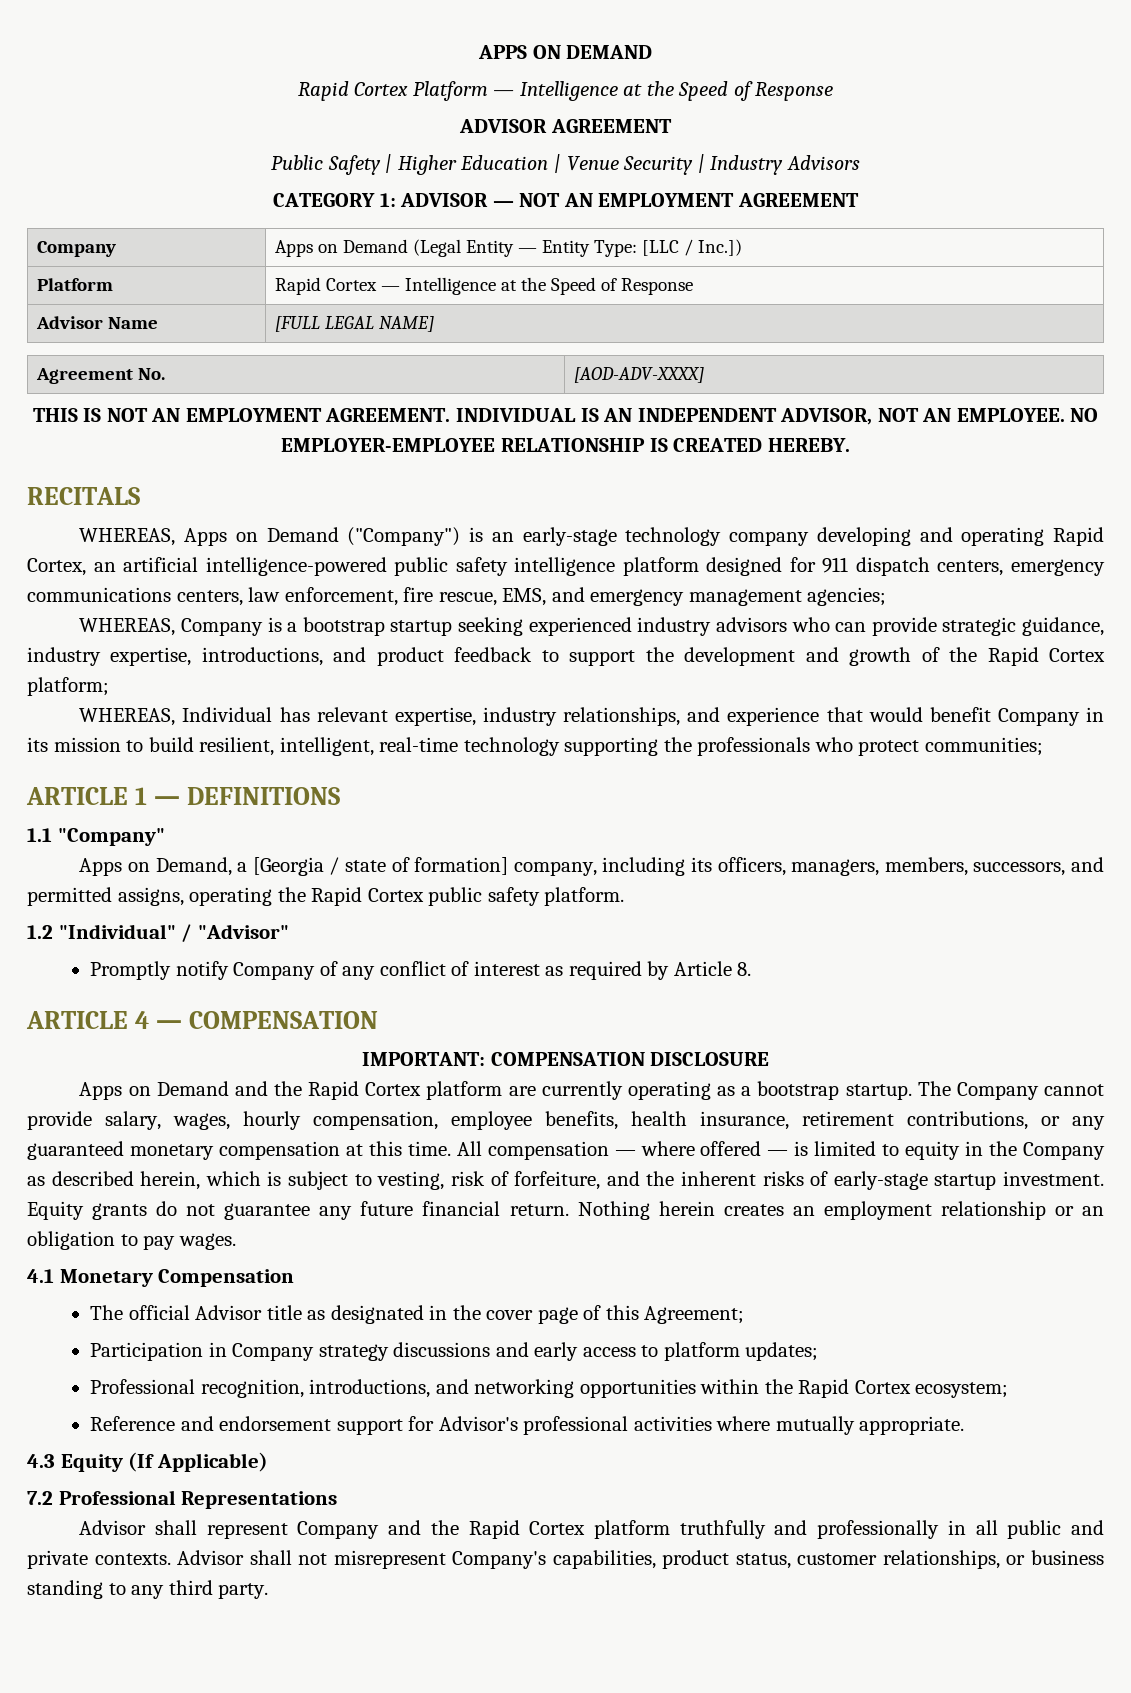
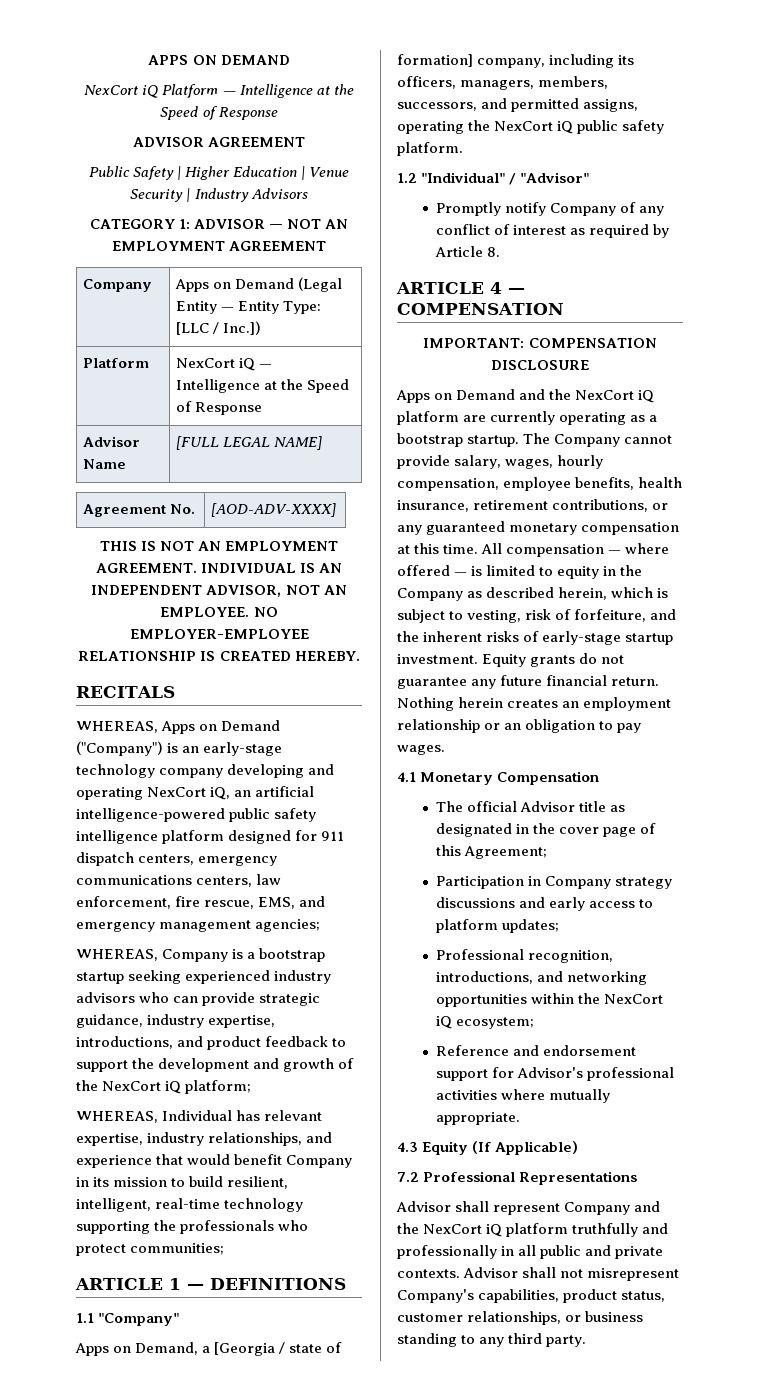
- Rapid Cortex Platform — Intelligence at the Speed of Response
+ NexCort iQ Platform — Intelligence at the Speed of Response
- Platform | Rapid Cortex — Intelligence at the Speed of Response
+ Platform | NexCort iQ — Intelligence at the Speed of Response
- WHEREAS, Apps on Demand ("Company") is an early-stage technology company developing and operating Rapid Cortex, an artificial intelligence-powered public safety intelligence platform designed for 911 dispatch centers, emergency communications centers, law enforcement, fire rescue, EMS, and emergency management agencies;
+ WHEREAS, Apps on Demand ("Company") is an early-stage technology company developing and operating NexCort iQ, an artificial intelligence-powered public safety intelligence platform designed for 911 dispatch centers, emergency communications centers, law enforcement, fire rescue, EMS, and emergency management agencies;
- WHEREAS, Company is a bootstrap startup seeking experienced industry advisors who can provide strategic guidance, industry expertise, introductions, and product feedback to support the development and growth of the Rapid Cortex platform;
+ WHEREAS, Company is a bootstrap startup seeking experienced industry advisors who can provide strategic guidance, industry expertise, introductions, and product feedback to support the development and growth of the NexCort iQ platform;
- Apps on Demand, a [Georgia / state of formation] company, including its officers, managers, members, successors, and permitted assigns, operating the Rapid Cortex public safety platform.
+ Apps on Demand, a [Georgia / state of formation] company, including its officers, managers, members, successors, and permitted assigns, operating the NexCort iQ public safety platform.
- Apps on Demand and the Rapid Cortex platform are currently operating as a bootstrap startup.
+ Apps on Demand and the NexCort iQ platform are currently operating as a bootstrap startup.
- Professional recognition, introductions, and networking opportunities within the Rapid Cortex ecosystem;
+ Professional recognition, introductions, and networking opportunities within the NexCort iQ ecosystem;
- Advisor shall represent Company and the Rapid Cortex platform truthfully and professionally in all public and private contexts.
+ Advisor shall represent Company and the NexCort iQ platform truthfully and professionally in all public and private contexts.

